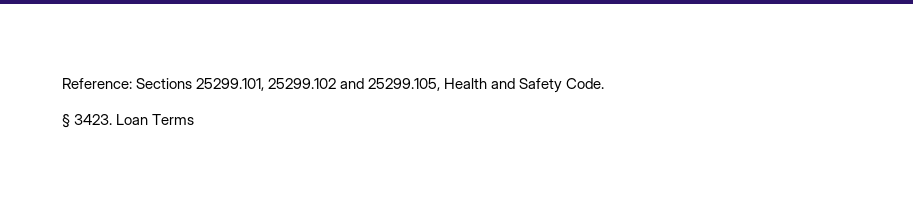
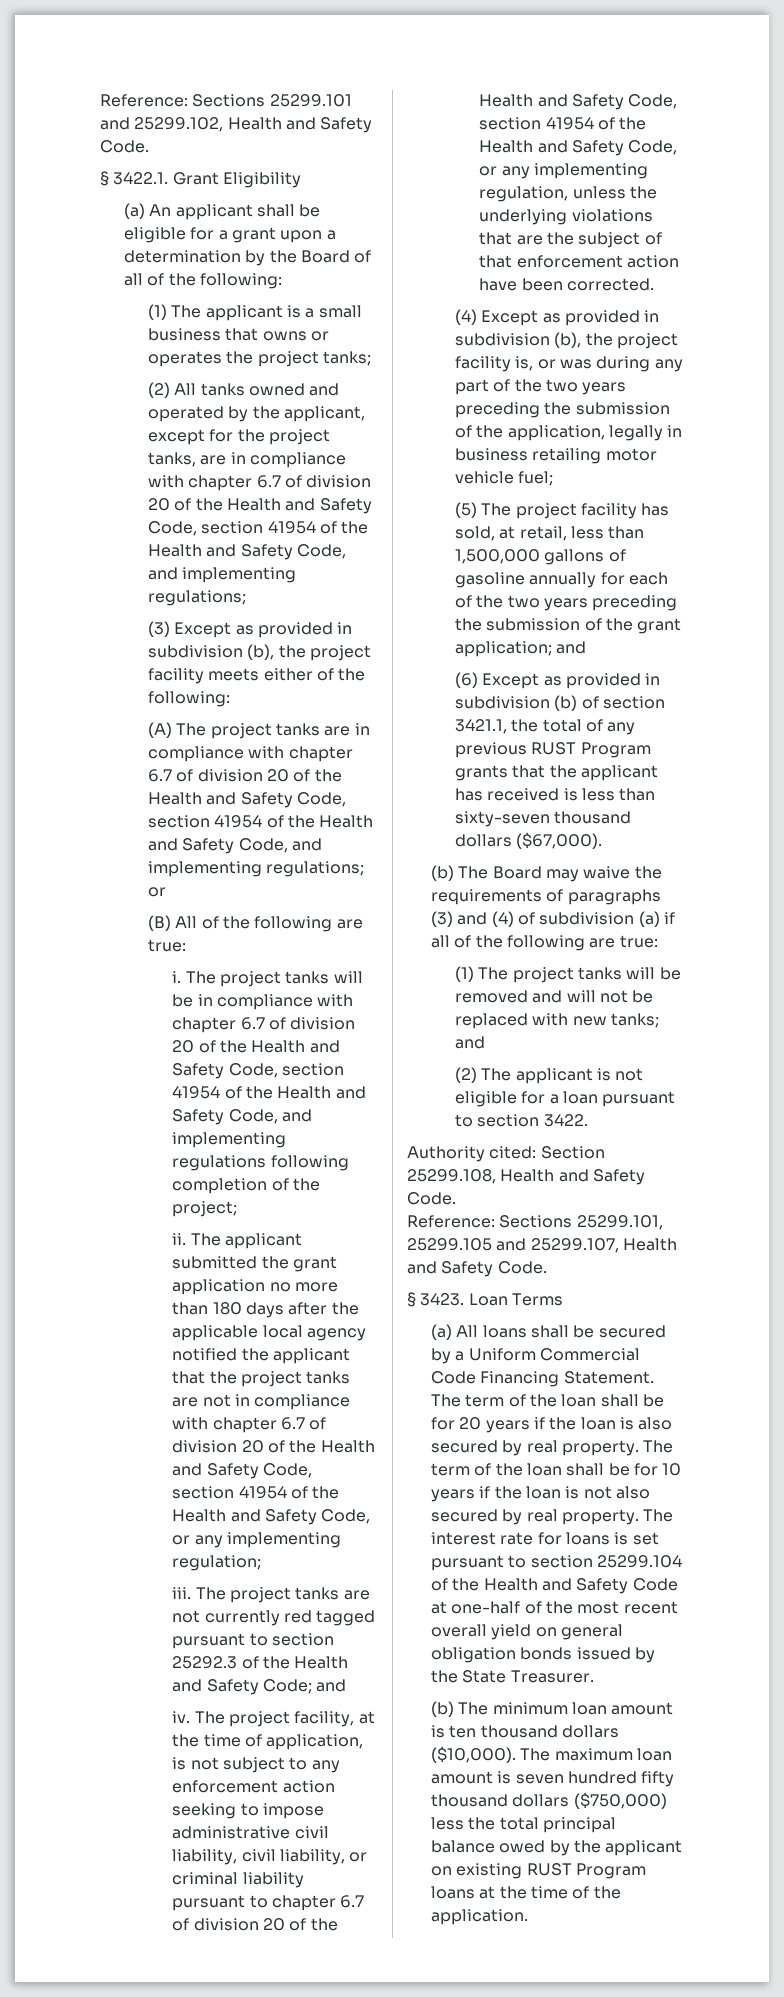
- Reference: Sections 25299.101, 25299.102 and 25299.105, Health and Safety Code.
+ Reference: Sections 25299.101 and 25299.102, Health and Safety Code.
+ § 3422.1. Grant Eligibility
+ (a) An applicant shall be eligible for a grant upon a determination by the Board of all of the following:
+ (1) The applicant is a small business that owns or operates the project tanks;
+ (2) All tanks owned and operated by the applicant, except for the project tanks, are in compliance with chapter 6.7 of division 20 of the Health and Safety Code, section 41954 of the Health and Safety Code, and implementing regulations;
+ (3) Except as provided in subdivision (b), the project facility meets either of the following:
+ (A) The project tanks are in compliance with chapter 6.7 of division 20 of the Health and Safety Code, section 41954 of the Health and Safety Code, and implementing regulations; or
+ (B) All of the following are true:
+ i. The project tanks will be in compliance with chapter 6.7 of division 20 of the Health and Safety Code, section 41954 of the Health and Safety Code, and implementing regulations following completion of the project;
+ ii. The applicant submitted the grant application no more than 180 days after the applicable local agency notified the applicant that the project tanks are not in compliance with chapter 6.7 of division 20 of the Health and Safety Code, section 41954 of the Health and Safety Code, or any implementing regulation;
+ iii. The project tanks are not currently red tagged pursuant to section 25292.3 of the Health and Safety Code; and
+ iv. The project facility, at the time of application, is not subject to any enforcement action seeking to impose administrative civil liability, civil liability, or criminal liability pursuant to chapter 6.7 of division 20 of the Health and Safety Code, section 41954 of the Health and Safety Code, or any implementing regulation, unless the underlying violations that are the subject of that enforcement action have been corrected.
+ (4) Except as provided in subdivision (b), the project facility is, or was during any part of the two years preceding the submission of the application, legally in business retailing motor vehicle fuel;
+ (5) The project facility has sold, at retail, less than 1,500,000 gallons of gasoline annually for each of the two years preceding the submission of the grant application; and
+ (6) Except as provided in subdivision (b) of section 3421.1, the total of any previous RUST Program grants that the applicant has received is less than sixty-seven thousand dollars ($67,000).
+ (b) The Board may waive the requirements of paragraphs (3) and (4) of subdivision (a) if all of the following are true:
+ (1) The project tanks will be removed and will not be replaced with new tanks; and
+ (2) The applicant is not eligible for a loan pursuant to section 3422.
+ Authority cited: Section 25299.108, Health and Safety Code.
+ Reference: Sections 25299.101, 25299.105 and 25299.107, Health and Safety Code.
+ (a) All loans shall be secured by a Uniform Commercial Code Financing Statement. The term of the loan shall be for 20 years if the loan is also secured by real property. The term of the loan shall be for 10 years if the loan is not also secured by real property. The interest rate for loans is set pursuant to section 25299.104 of the Health and Safety Code at one-half of the most recent overall yield on general obligation bonds issued by the State Treasurer.
+ (b) The minimum loan amount is ten thousand dollars ($10,000). The maximum loan amount is seven hundred fifty thousand dollars ($750,000) less the total principal balance owed by the applicant on existing RUST Program loans at the time of the application.

